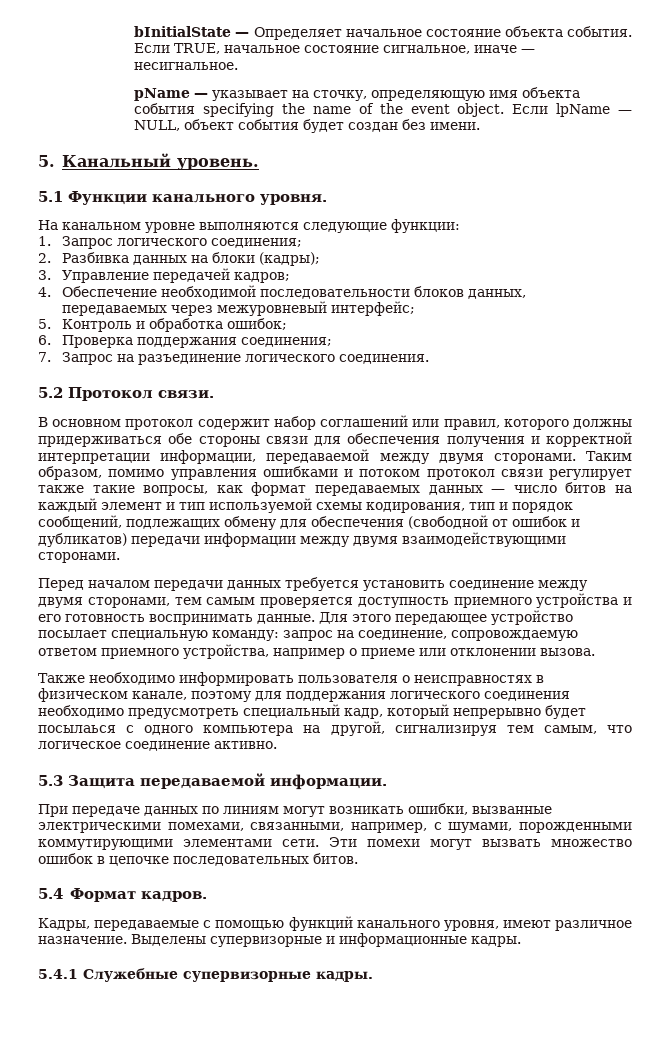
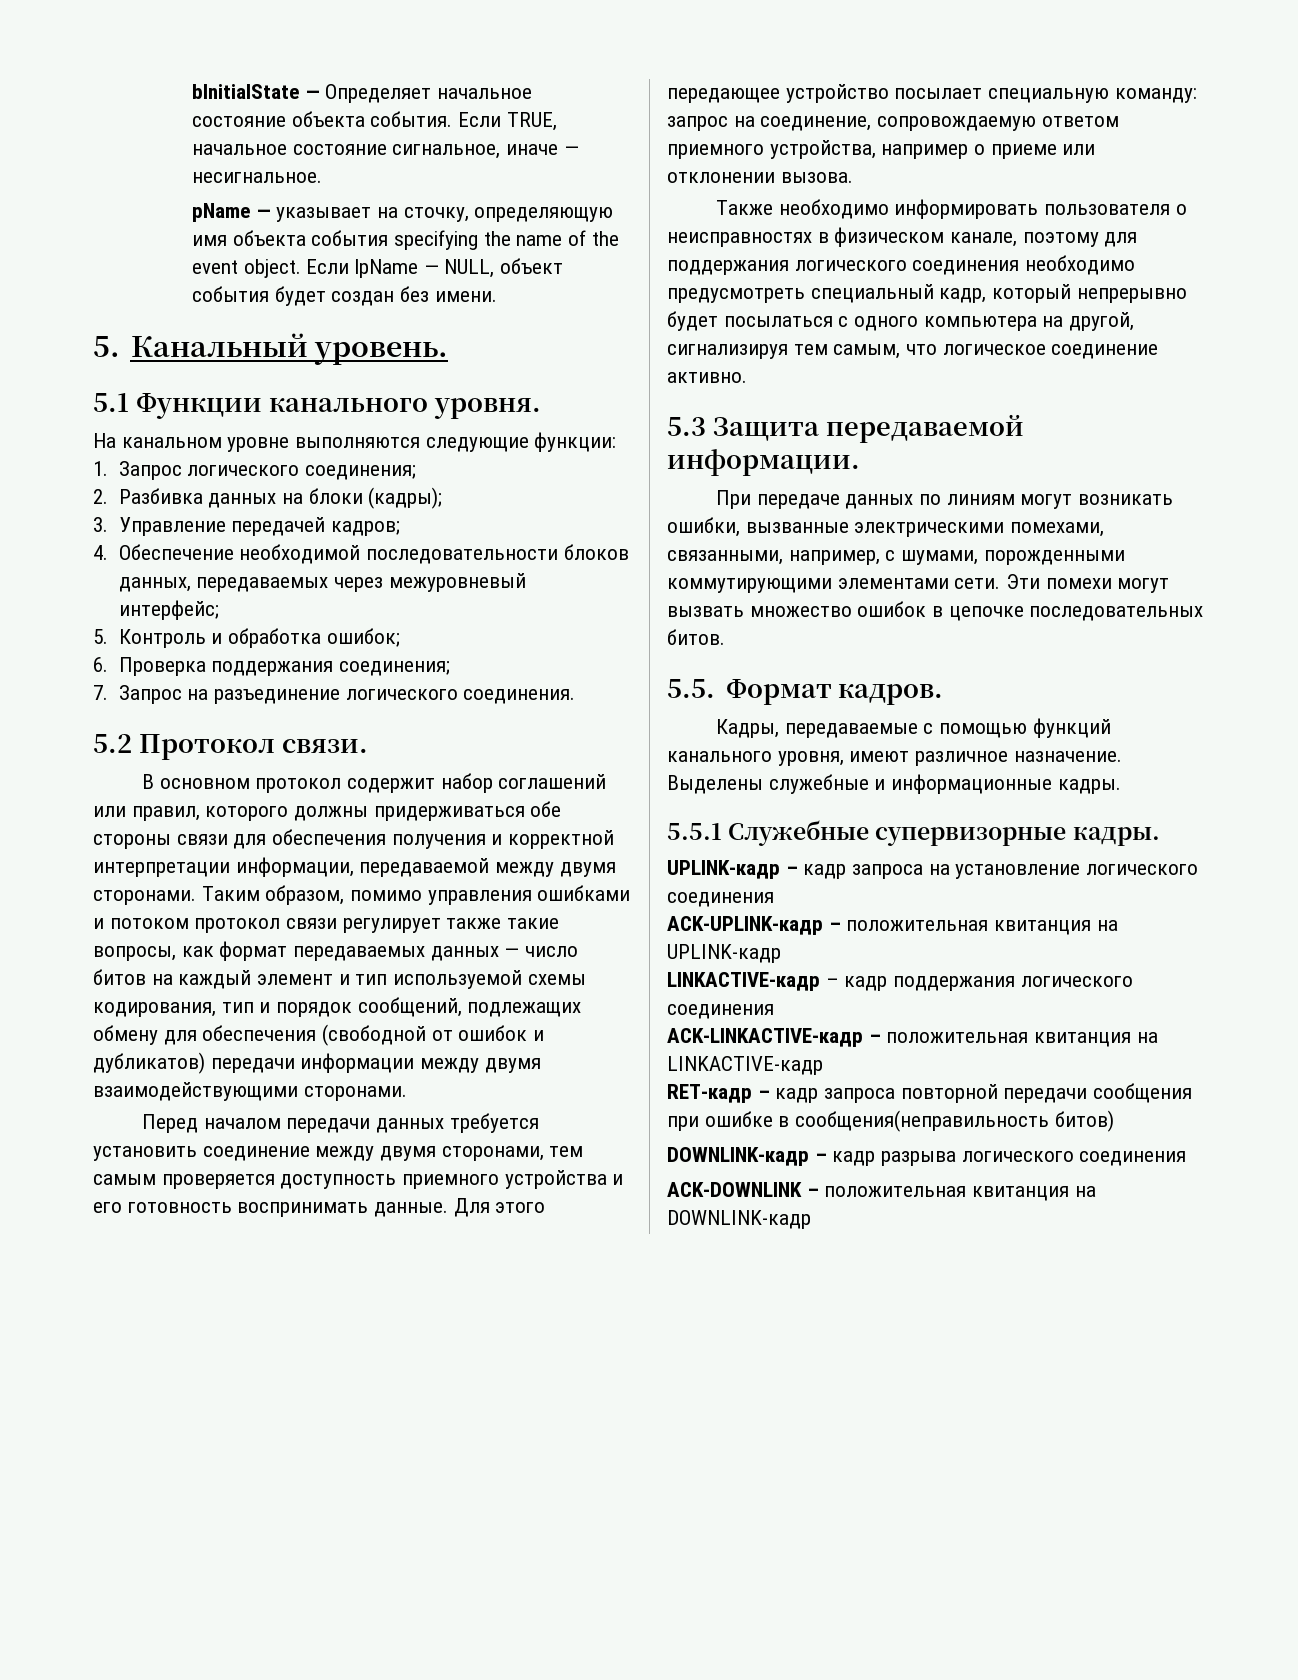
- Также необходимо информировать пользователя о неисправностях в физическом канале, поэтому для поддержания логического соединения необходимо предусмотреть специальный кадр, который непрерывно будет посылаься с одного компьютера на другой, сигнализируя тем самым, что логическое соединение активно.
+ Также необходимо информировать пользователя о неисправностях в физическом канале, поэтому для поддержания логического соединения необходимо предусмотреть специальный кадр, который непрерывно будет посылаться с одного компьютера на другой, сигнализируя тем самым, что логическое соединение активно.
- 5.4 Формат кадров.
+ 5.5. Формат кадров.
- Выделены супервизорные и информационные кадры.
+ Выделены служебные и информационные кадры.
- 5.4.1 Служебные супервизорные кадры.
+ 5.5.1 Служебные супервизорные кадры.
+ UPLINK-кадр – кадр запроса на установление логического соединения
+ ACK-UPLINK-кадр – положительная квитанция на UPLINK-кадр
+ LINKACTIVE-кадр – кадр поддержания логического соединения
+ ACK-LINKACTIVE-кадр – положительная квитанция на LINKACTIVE-кадр
+ RET-кадр – кадр запроса повторной передачи сообщения при ошибке в сообщения(неправильность битов)
+ DOWNLINK-кадр – кадр разрыва логического соединения
+ ACK-DOWNLINK – положительная квитанция на DOWNLINK-кадр

